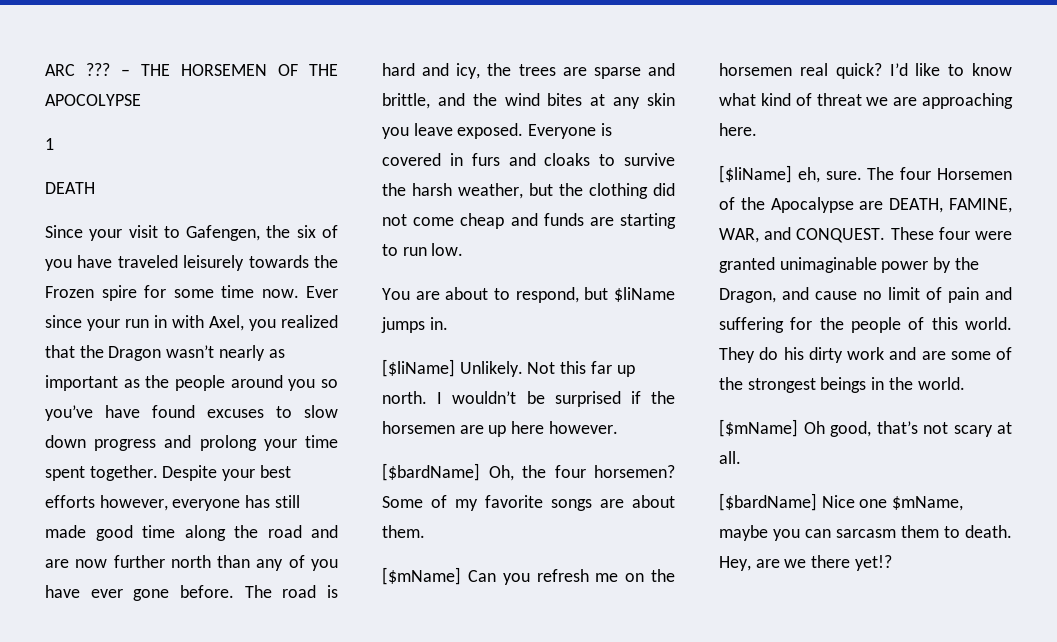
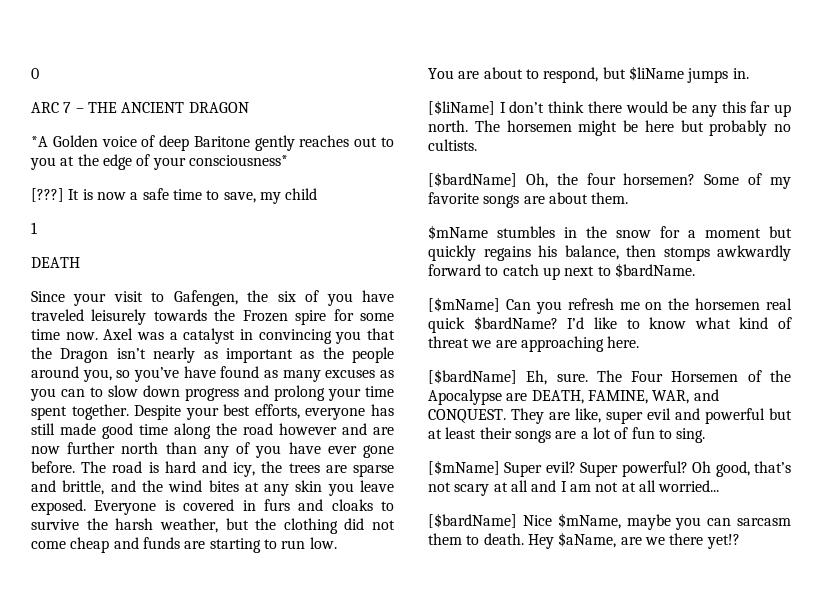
- ARC ??? – THE HORSEMEN OF THE APOCOLYPSE
+ 0
+ ARC 7 – THE ANCIENT DRAGON
+ *A Golden voice of deep Baritone gently reaches out to you at the edge of your consciousness*
+ [???] It is now a safe time to save, my child
- Ever since your run in with Axel, you realized that the Dragon wasn’t nearly as important as the people around you so you’ve have found excuses to slow down progress and prolong your time spent together.
+ Axel was a catalyst in convincing you that the Dragon isn’t nearly as important as the people around you, so you’ve have found as many excuses as you can to slow down progress and prolong your time spent together.
- Despite your best efforts however, everyone has still made good time along the road and are now further north than any of you have ever gone before.
+ Despite your best efforts, everyone has still made good time along the road however and are now further north than any of you have ever gone before.
- [$liName] Unlikely. Not this far up north. I wouldn’t be surprised if the horsemen are up here however.
+ [$liName] I don’t think there would be any this far up north. The horsemen might be here but probably no cultists.
+ $mName stumbles in the snow for a moment but quickly regains his balance, then stomps awkwardly forward to catch up next to $bardName.
- [$mName] Can you refresh me on the horsemen real quick?
+ [$mName] Can you refresh me on the horsemen real quick $bardName?
- [$liName] eh, sure.
+ [$bardName] Eh, sure.
- The four Horsemen of the Apocalypse are DEATH, FAMINE, WAR, and CONQUEST.
+ The Four Horsemen of the Apocalypse are DEATH, FAMINE, WAR, and CONQUEST.
- These four were granted unimaginable power by the Dragon, and cause no limit of pain and suffering for the people of this world. They do his dirty work and are some of the strongest beings in the world.
- [$mName] Oh good, that’s not scary at all.
+ They are like, super evil and powerful but at least their songs are a lot of fun to sing.
+ [$mName] Super evil? Super powerful? Oh good, that’s not scary at all and I am not at all worried...
- [$bardName] Nice one $mName, maybe you can sarcasm them to death.
+ [$bardName] Nice $mName, maybe you can sarcasm them to death.
- Hey, are we there yet!?
+ Hey $aName, are we there yet!?

